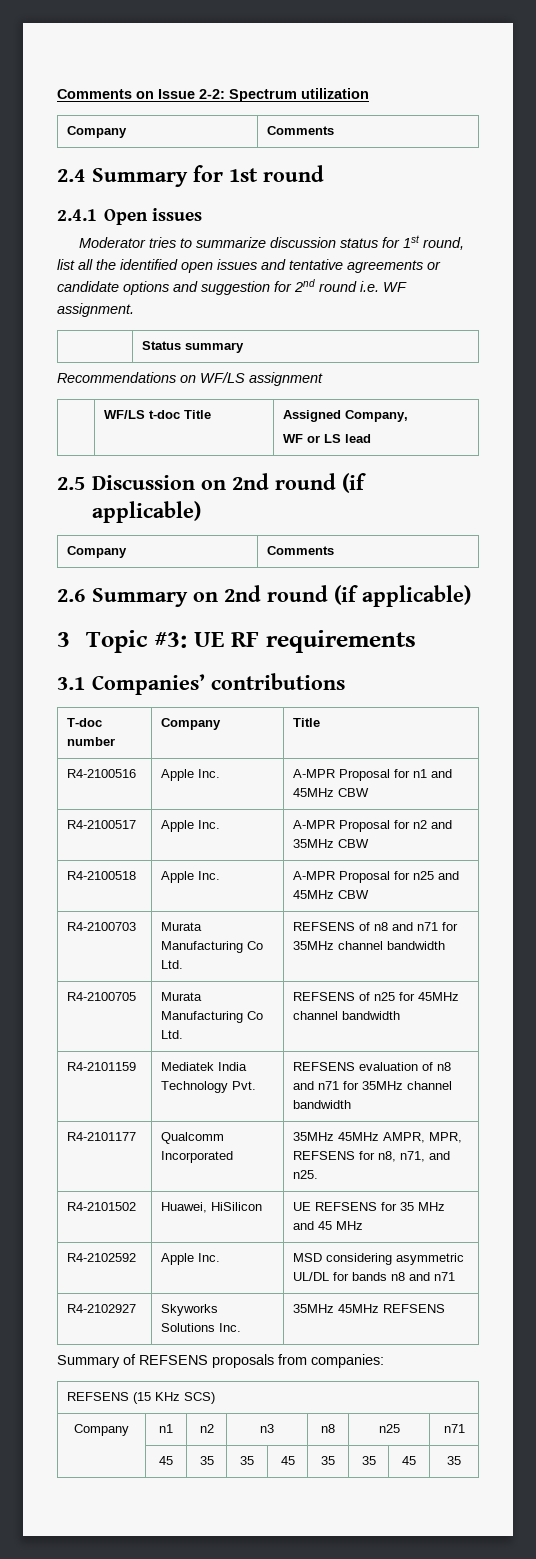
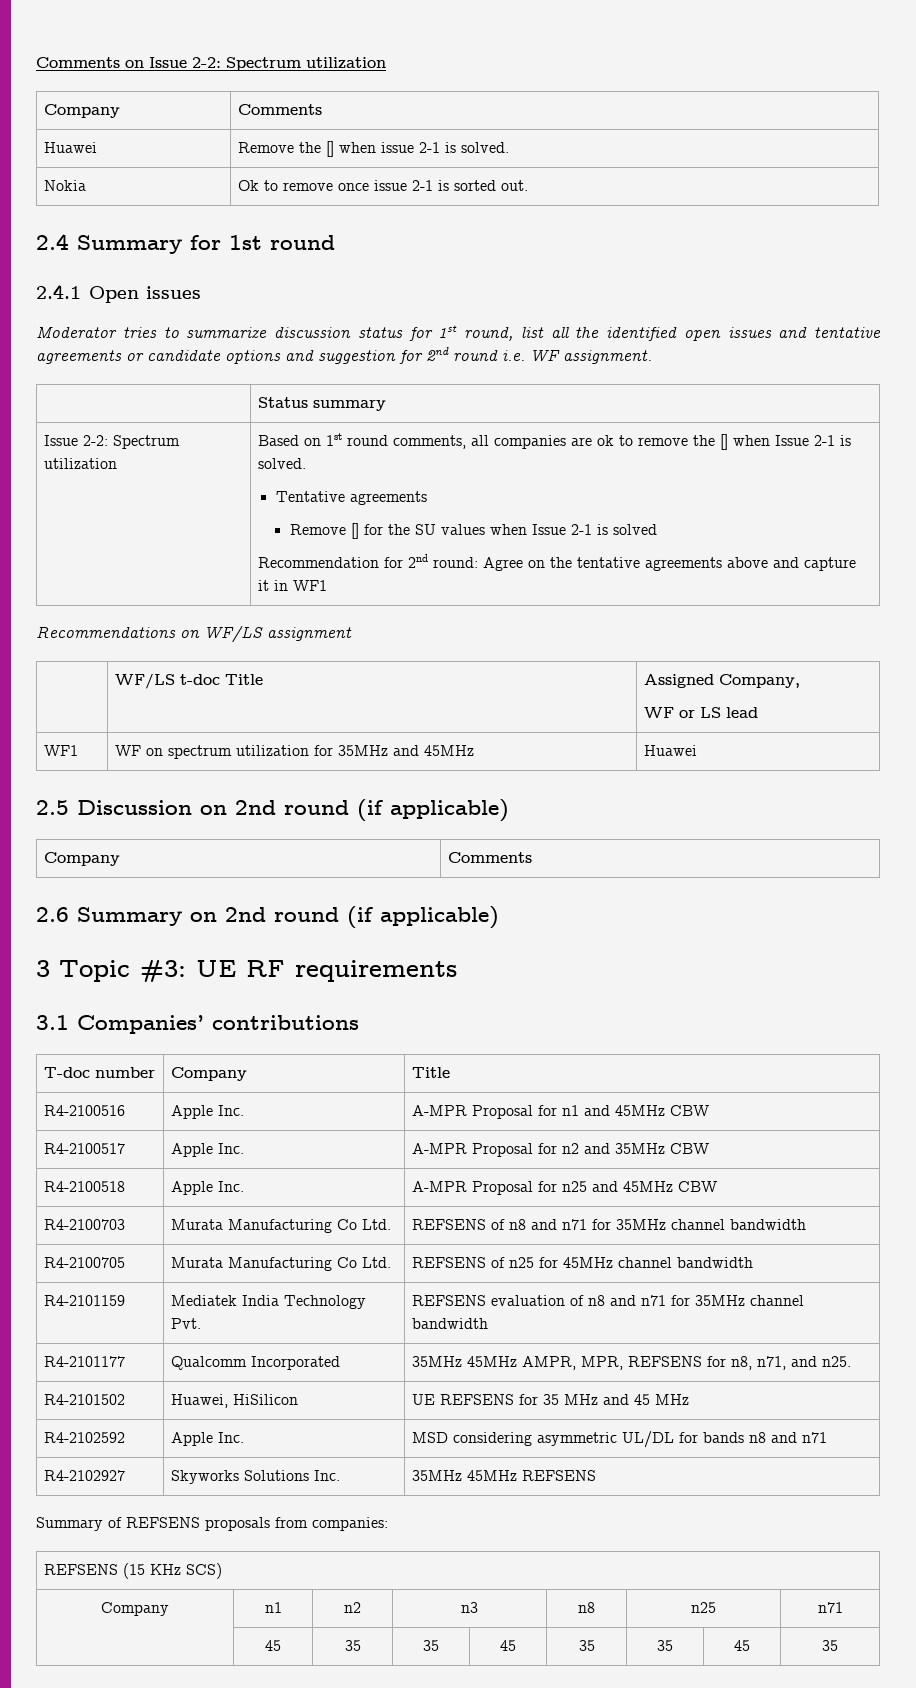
+ Huawei | Remove the [] when issue 2-1 is solved.
+ Nokia | Ok to remove once issue 2-1 is sorted out.
+ Issue 2-2: Spectrum utilization | Based on 1st round comments, all companies are ok to remove the [] when Issue 2-1 is solved.
+ Tentative agreements
+ Remove [] for the SU values when Issue 2-1 is solved
+ Recommendation for 2nd round: Agree on the tentative agreements above and capture it in WF1
+ WF1 | WF on spectrum utilization for 35MHz and 45MHz | Huawei

